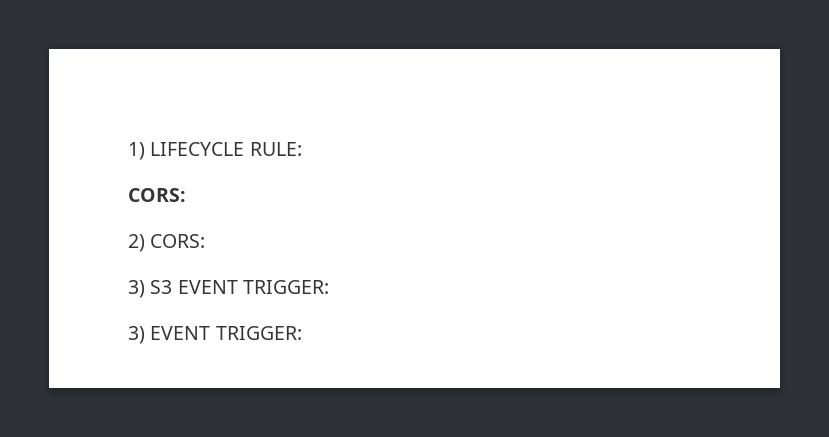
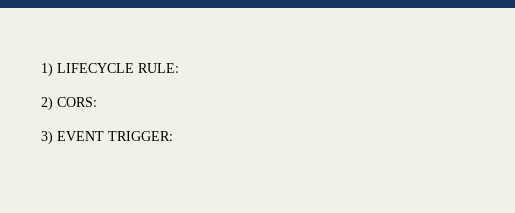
  1) LIFECYCLE RULE:
- CORS:
- 3) S3 EVENT TRIGGER:

